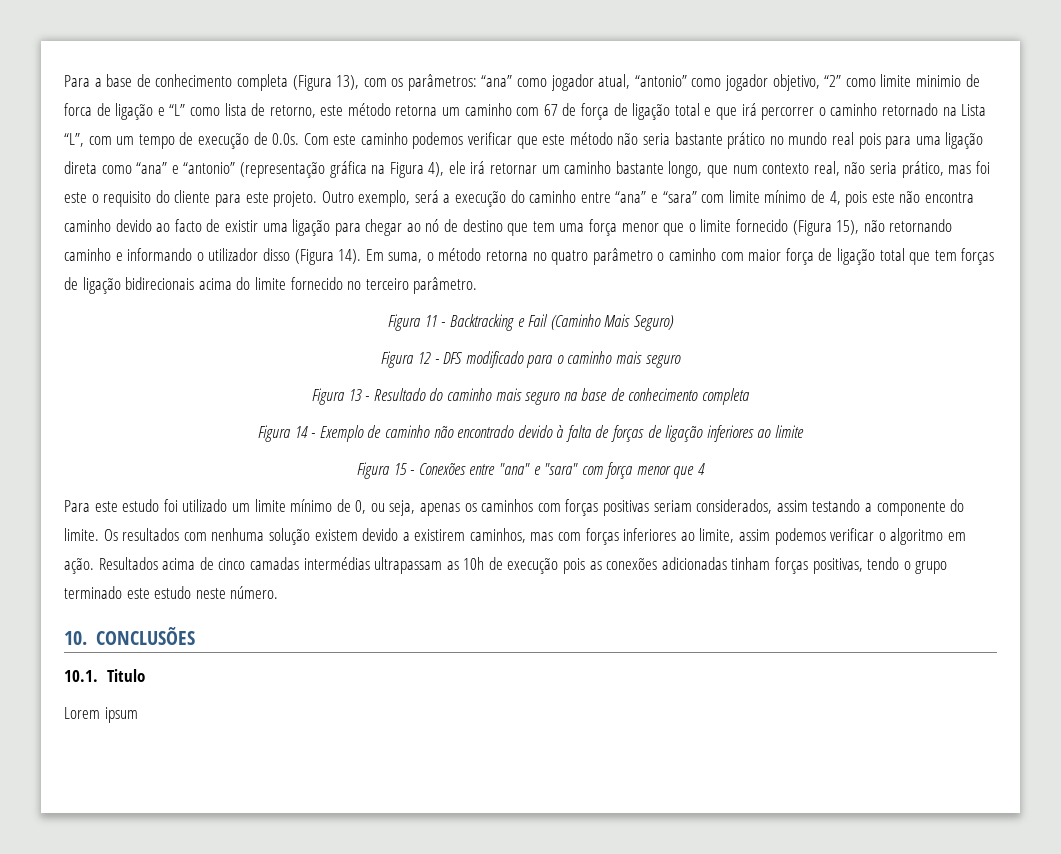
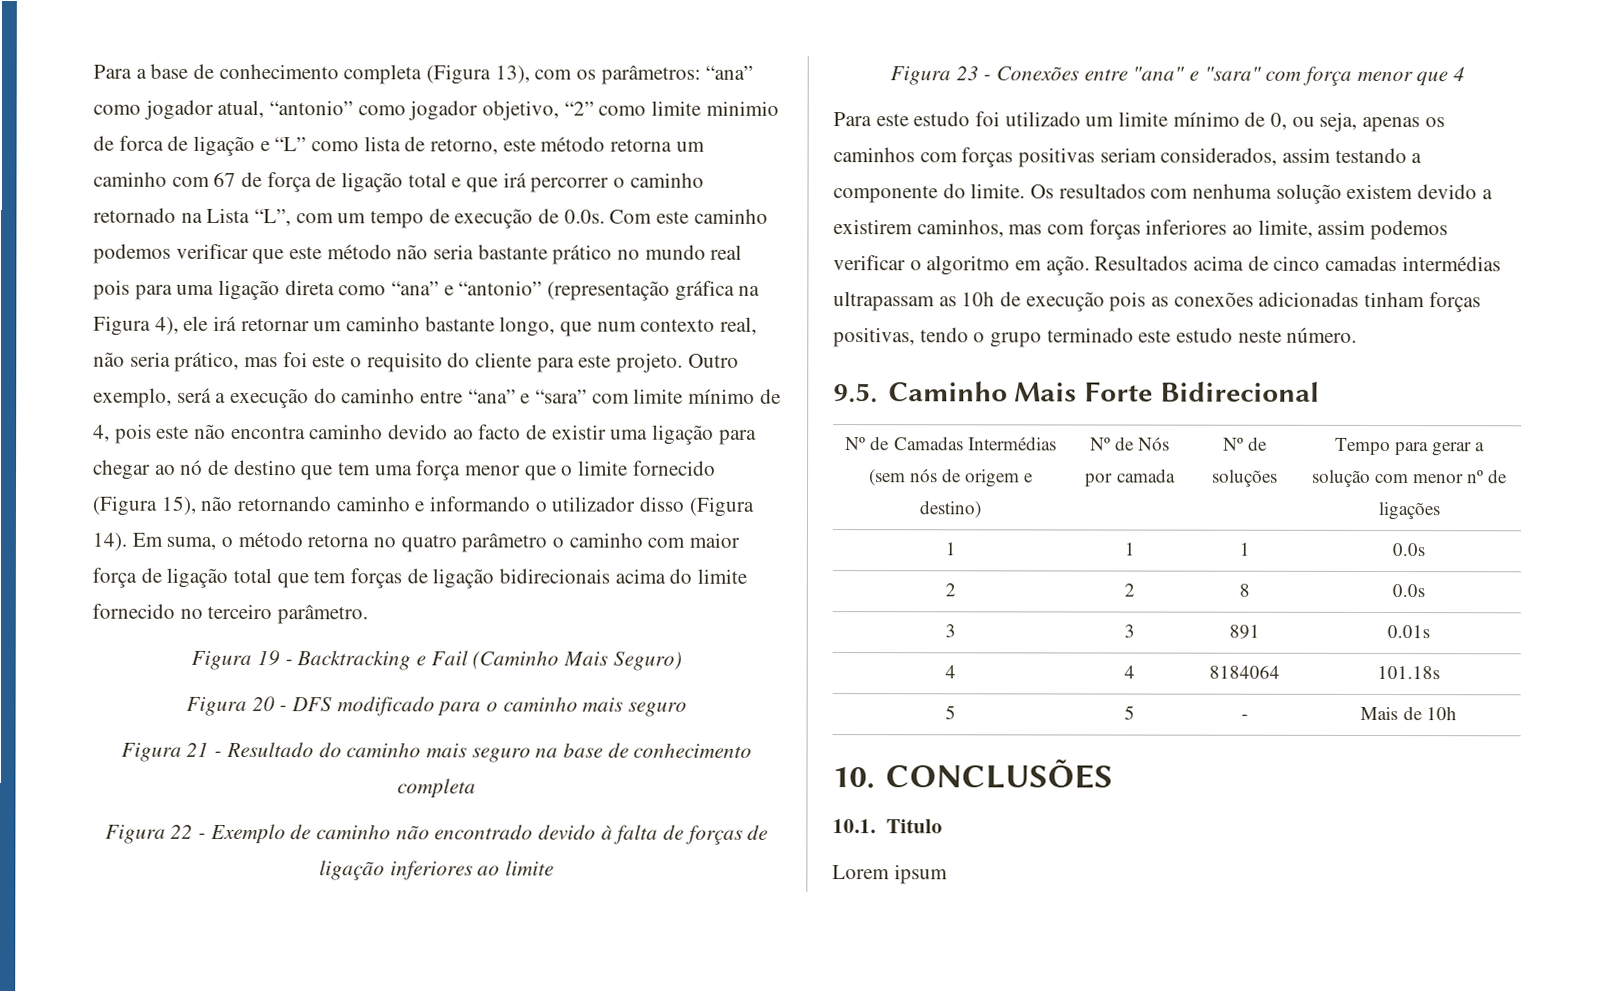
- Figura 11 - Backtracking e Fail (Caminho Mais Seguro)
+ Figura 19 - Backtracking e Fail (Caminho Mais Seguro)
- Figura 12 - DFS modificado para o caminho mais seguro
+ Figura 20 - DFS modificado para o caminho mais seguro
- Figura 13 - Resultado do caminho mais seguro na base de conhecimento completa
+ Figura 21 - Resultado do caminho mais seguro na base de conhecimento completa
- Figura 14 - Exemplo de caminho não encontrado devido à falta de forças de ligação inferiores ao limite
+ Figura 22 - Exemplo de caminho não encontrado devido à falta de forças de ligação inferiores ao limite
- Figura 15 - Conexões entre "ana" e "sara" com força menor que 4
+ Figura 23 - Conexões entre "ana" e "sara" com força menor que 4
+ 9.5. Caminho Mais Forte Bidirecional
+ Nº de Camadas Intermédias (sem nós de origem e destino) | Nº de Nós por camada | Nº de soluções | Tempo para gerar a solução com menor nº de ligações
+ 1 | 1 | 1 | 0.0s
+ 2 | 2 | 8 | 0.0s
+ 3 | 3 | 891 | 0.01s
+ 4 | 4 | 8184064 | 101.18s
+ 5 | 5 | - | Mais de 10h

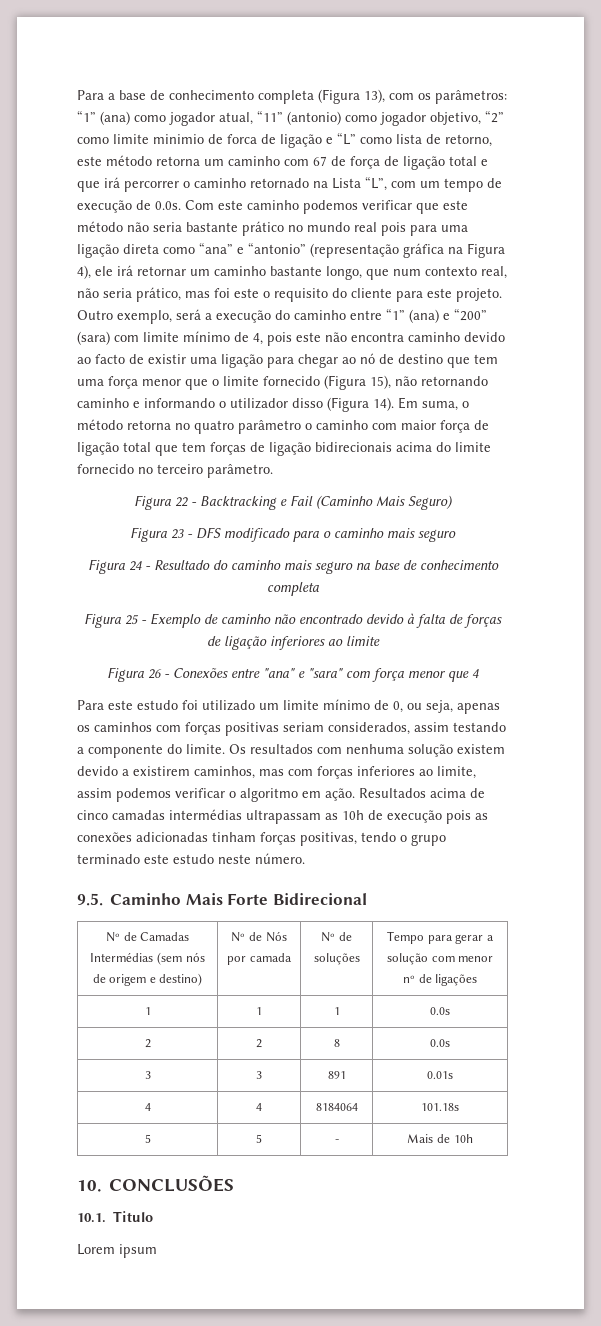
- “ana” como jogador atual, “antonio” como jogador objetivo, “2” como limite minimio de forca de ligação e “L” como lista de retorno, este método retorna um caminho com 67 de força de ligação total e que irá percorrer o caminho retornado na Lista “L”, com um tempo de execução de 0.0s. Com este caminho podemos verificar que este método não seria bastante prático no mundo real pois para uma ligação direta como “ana” e “antonio” (representação gráfica na Figura 4), ele irá retornar um caminho bastante longo, que num contexto real, não seria prático, mas foi este o requisito do cliente para este projeto.
+ “1” (ana) como jogador atual, “11” (antonio) como jogador objetivo, “2” como limite minimio de forca de ligação e “L” como lista de retorno, este método retorna um caminho com 67 de força de ligação total e que irá percorrer o caminho retornado na Lista “L”, com um tempo de execução de 0.0s. Com este caminho podemos verificar que este método não seria bastante prático no mundo real pois para uma ligação direta como “ana” e “antonio” (representação gráfica na Figura 4), ele irá retornar um caminho bastante longo, que num contexto real, não seria prático, mas foi este o requisito do cliente para este projeto.
- Outro exemplo, será a execução do caminho entre “ana” e “sara” com limite mínimo de 4, pois este não encontra caminho devido ao facto de existir uma ligação para chegar ao nó de destino que tem uma força menor que o limite fornecido (Figura 15), não retornando caminho e informando o utilizador disso (Figura 14).
+ Outro exemplo, será a execução do caminho entre “1” (ana) e “200” (sara) com limite mínimo de 4, pois este não encontra caminho devido ao facto de existir uma ligação para chegar ao nó de destino que tem uma força menor que o limite fornecido (Figura 15), não retornando caminho e informando o utilizador disso (Figura 14).
- Figura 19 - Backtracking e Fail (Caminho Mais Seguro)
+ Figura 22 - Backtracking e Fail (Caminho Mais Seguro)
- Figura 20 - DFS modificado para o caminho mais seguro
+ Figura 23 - DFS modificado para o caminho mais seguro
- Figura 21 - Resultado do caminho mais seguro na base de conhecimento completa
+ Figura 24 - Resultado do caminho mais seguro na base de conhecimento completa
- Figura 22 - Exemplo de caminho não encontrado devido à falta de forças de ligação inferiores ao limite
+ Figura 25 - Exemplo de caminho não encontrado devido à falta de forças de ligação inferiores ao limite
- Figura 23 - Conexões entre "ana" e "sara" com força menor que 4
+ Figura 26 - Conexões entre "ana" e "sara" com força menor que 4

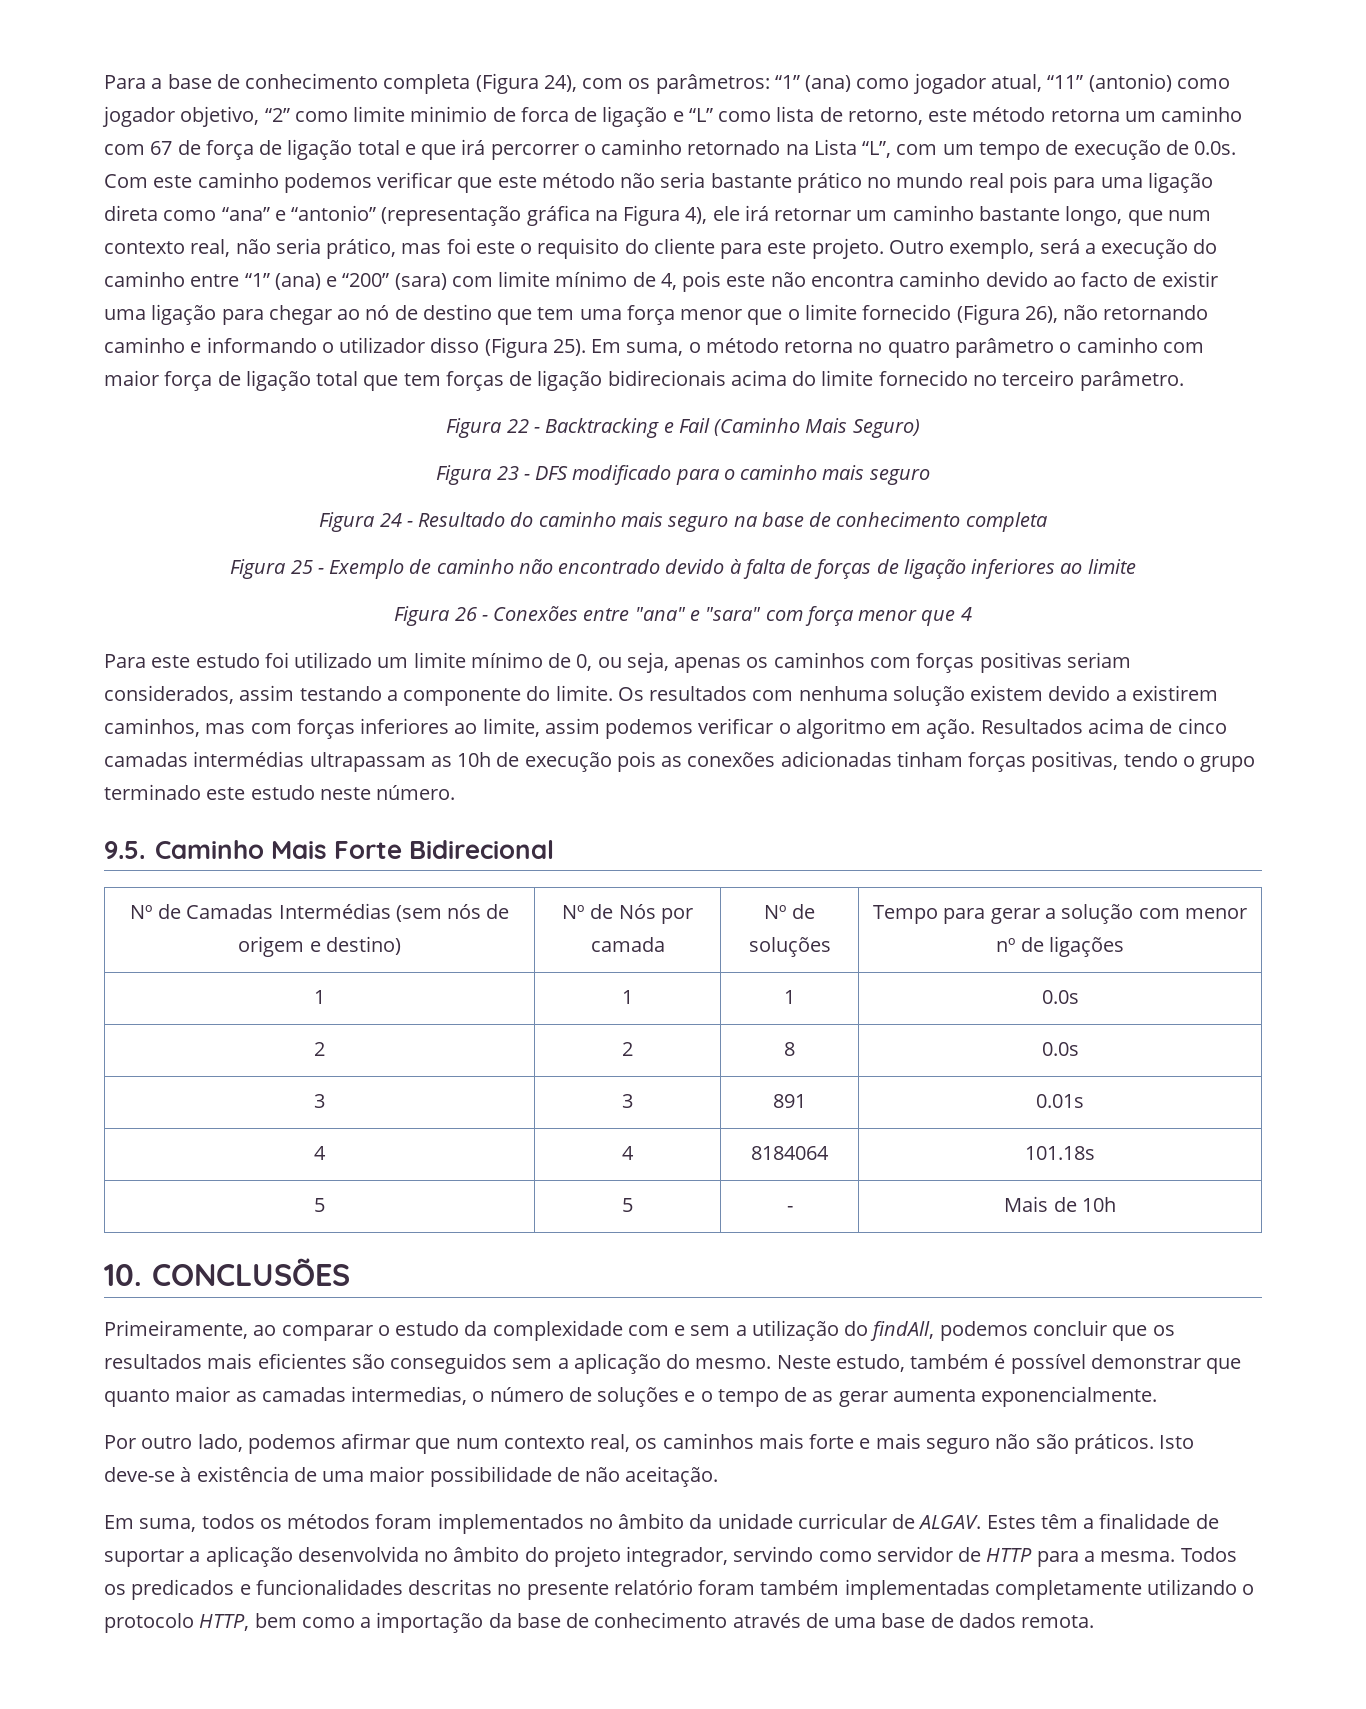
- Para a base de conhecimento completa (Figura 13), com os parâmetros:
+ Para a base de conhecimento completa (Figura 24), com os parâmetros:
- Outro exemplo, será a execução do caminho entre “1” (ana) e “200” (sara) com limite mínimo de 4, pois este não encontra caminho devido ao facto de existir uma ligação para chegar ao nó de destino que tem uma força menor que o limite fornecido (Figura 15), não retornando caminho e informando o utilizador disso (Figura 14).
+ Outro exemplo, será a execução do caminho entre “1” (ana) e “200” (sara) com limite mínimo de 4, pois este não encontra caminho devido ao facto de existir uma ligação para chegar ao nó de destino que tem uma força menor que o limite fornecido (Figura 26), não retornando caminho e informando o utilizador disso (Figura 25).
- 10.1. Titulo
- Lorem ipsum
+ Primeiramente, ao comparar o estudo da complexidade com e sem a utilização do findAll, podemos concluir que os resultados mais eficientes são conseguidos sem a aplicação do mesmo. Neste estudo, também é possível demonstrar que quanto maior as camadas intermedias, o número de soluções e o tempo de as gerar aumenta exponencialmente.
+ Por outro lado, podemos afirmar que num contexto real, os caminhos mais forte e mais seguro não são práticos. Isto deve-se à existência de uma maior possibilidade de não aceitação.
+ Em suma, todos os métodos foram implementados no âmbito da unidade curricular de ALGAV. Estes têm a finalidade de suportar a aplicação desenvolvida no âmbito do projeto integrador, servindo como servidor de HTTP para a mesma. Todos os predicados e funcionalidades descritas no presente relatório foram também implementadas completamente utilizando o protocolo HTTP, bem como a importação da base de conhecimento através de uma base de dados remota.

